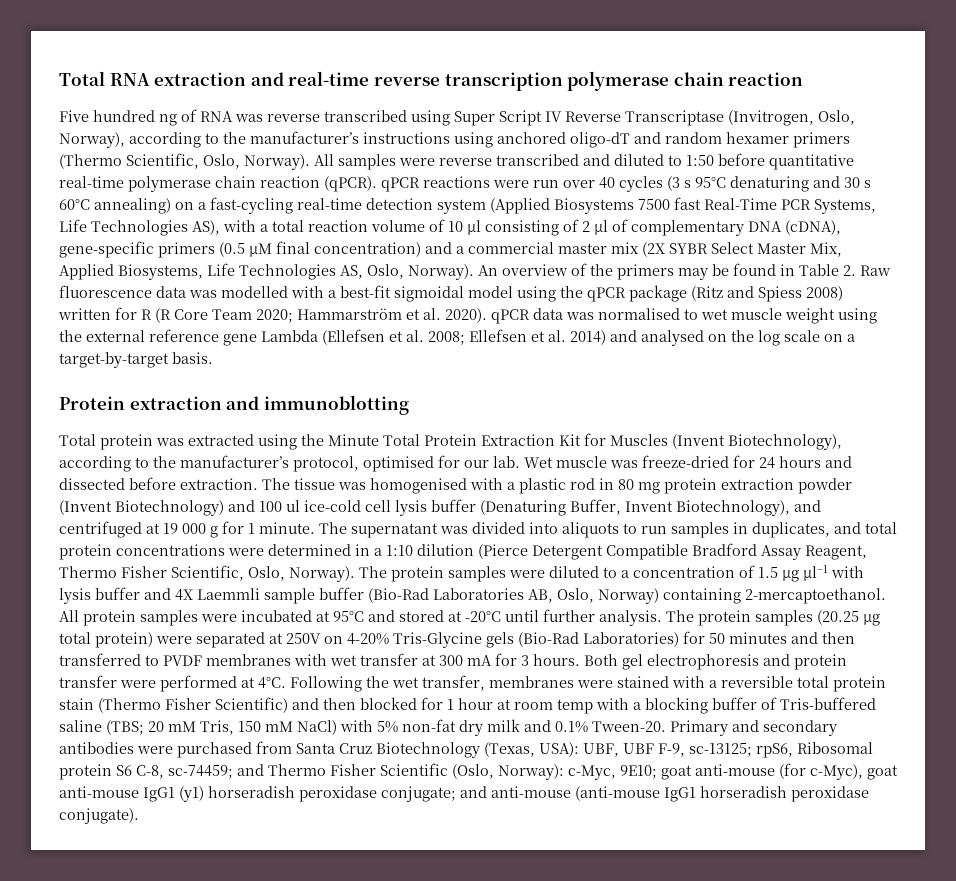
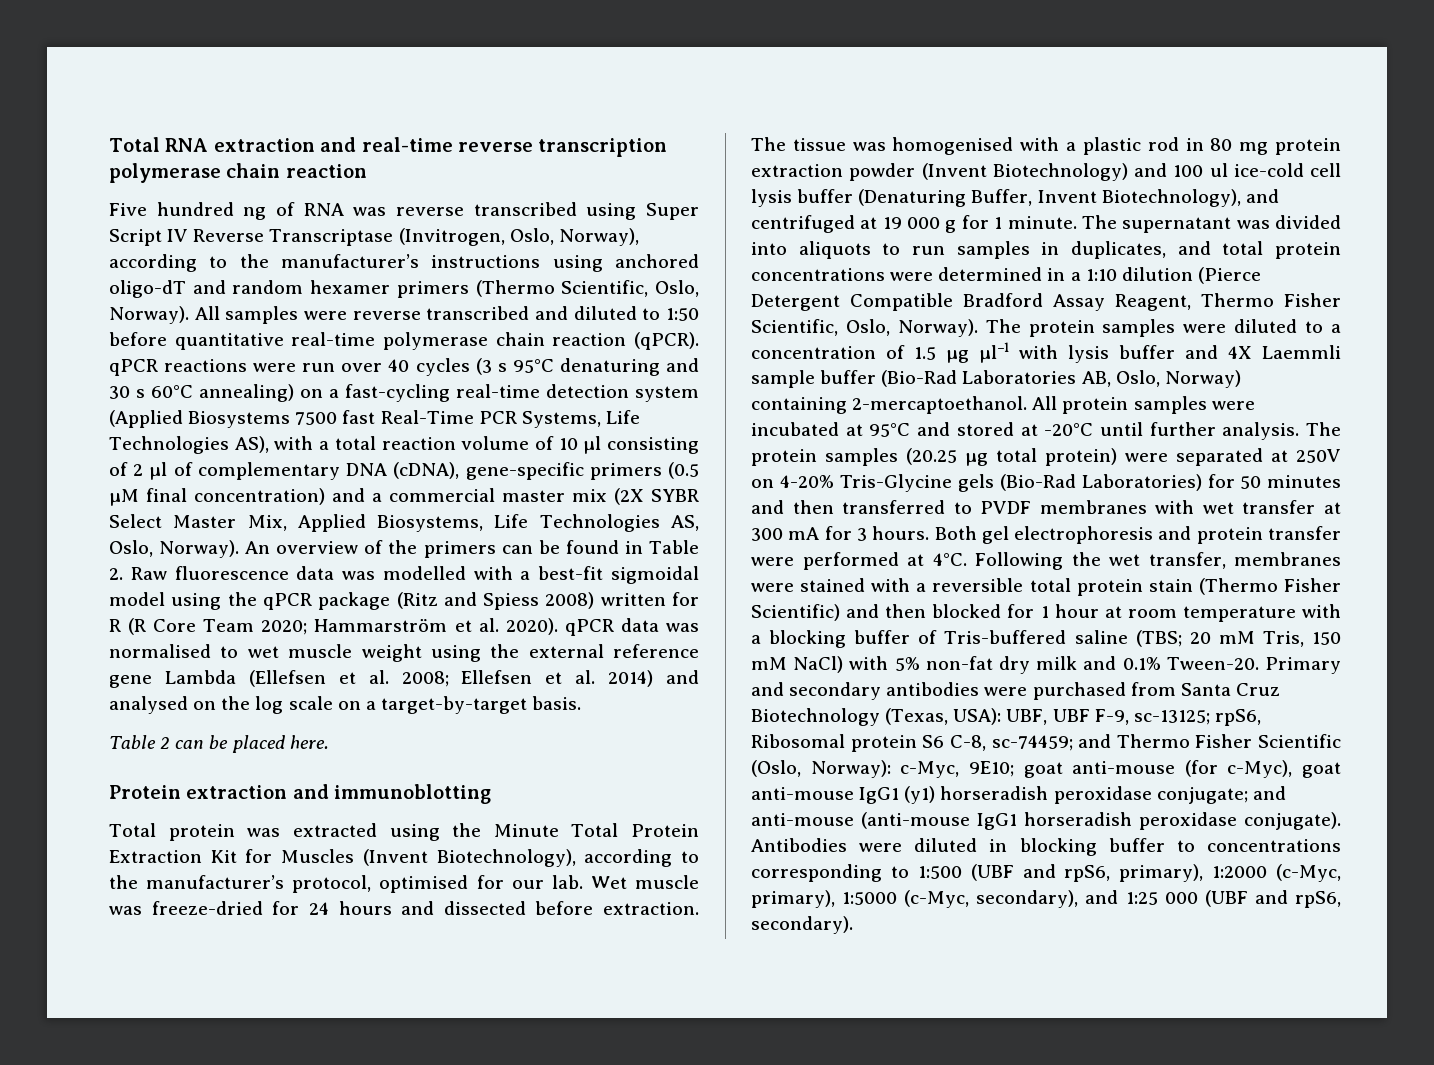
- An overview of the primers may be found in Table 2. Raw fluorescence data was modelled with a best-fit sigmoidal model using the qPCR package (Ritz and Spiess 2008) written for R (R Core Team 2020;
+ An overview of the primers can be found in Table 2. Raw fluorescence data was modelled with a best-fit sigmoidal model using the qPCR package (Ritz and Spiess 2008) written for R (R Core Team 2020;
+ Table 2 can be placed here.
- Following the wet transfer, membranes were stained with a reversible total protein stain (Thermo Fisher Scientific) and then blocked for 1 hour at room temp with a blocking buffer of Tris-buffered saline (TBS; 20 mM Tris, 150 mM NaCl) with 5% non-fat dry milk and 0.1% Tween-20.
+ Following the wet transfer, membranes were stained with a reversible total protein stain (Thermo Fisher Scientific) and then blocked for 1 hour at room temperature with a blocking buffer of Tris-buffered saline (TBS; 20 mM Tris, 150 mM NaCl) with 5% non-fat dry milk and 0.1% Tween-20.
+ Antibodies were diluted in blocking buffer to concentrations corresponding to 1:500 (UBF and rpS6, primary), 1:2000 (c-Myc, primary), 1:5000 (c-Myc, secondary), and 1:25 000 (UBF and rpS6, secondary).

